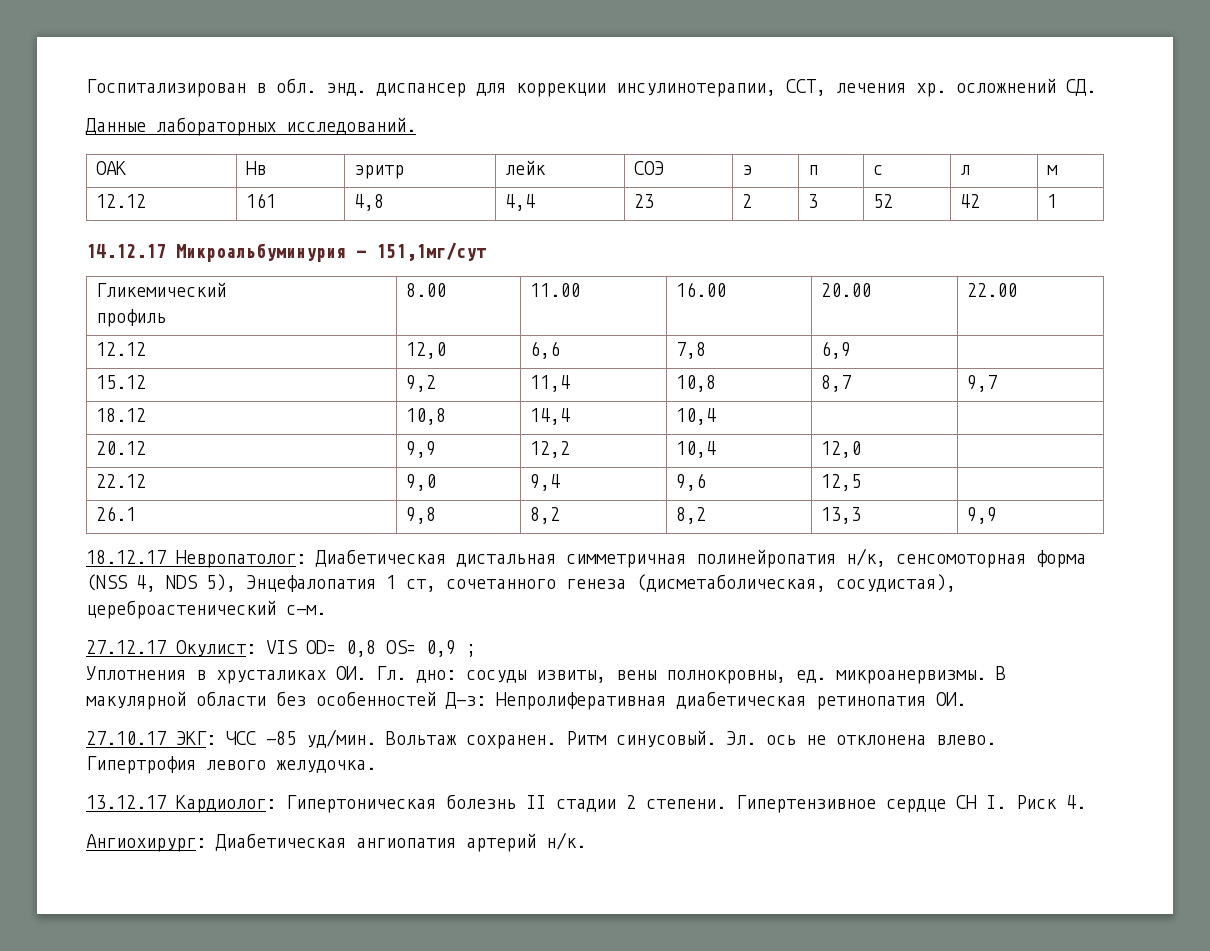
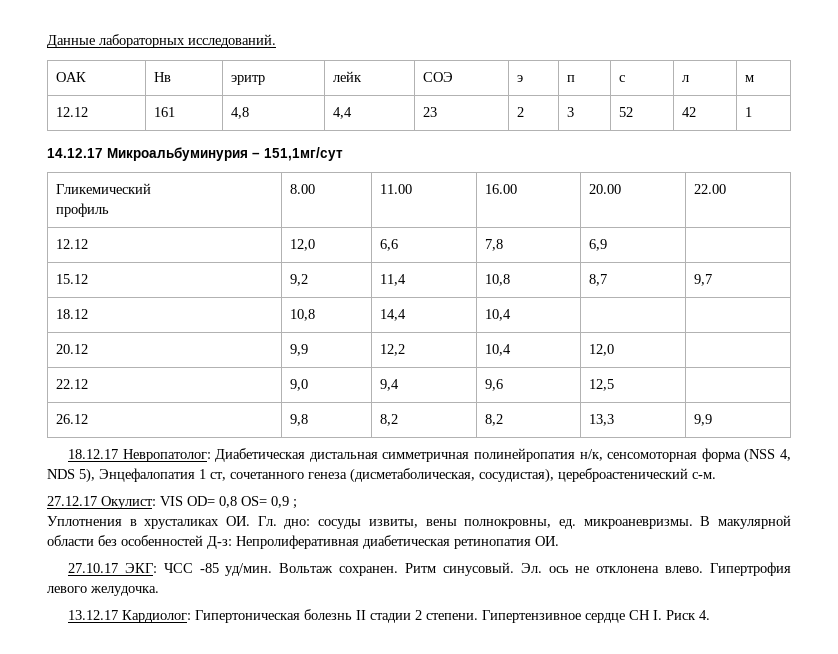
- Госпитализирован в обл. энд. диспансер для коррекции инсулинотерапии, ССТ, лечения хр. осложнений СД.
- 26.1 | 9,8 | 8,2 | 8,2 | 13,3 | 9,9
+ 26.12 | 9,8 | 8,2 | 8,2 | 13,3 | 9,9
- Уплотнения в хрусталиках ОИ. Гл. дно: сосуды извиты, вены полнокровны, ед. микроанервизмы.
+ Уплотнения в хрусталиках ОИ. Гл. дно: сосуды извиты, вены полнокровны, ед. микроаневризмы.
- Ангиохирург: Диабетическая ангиопатия артерий н/к.

